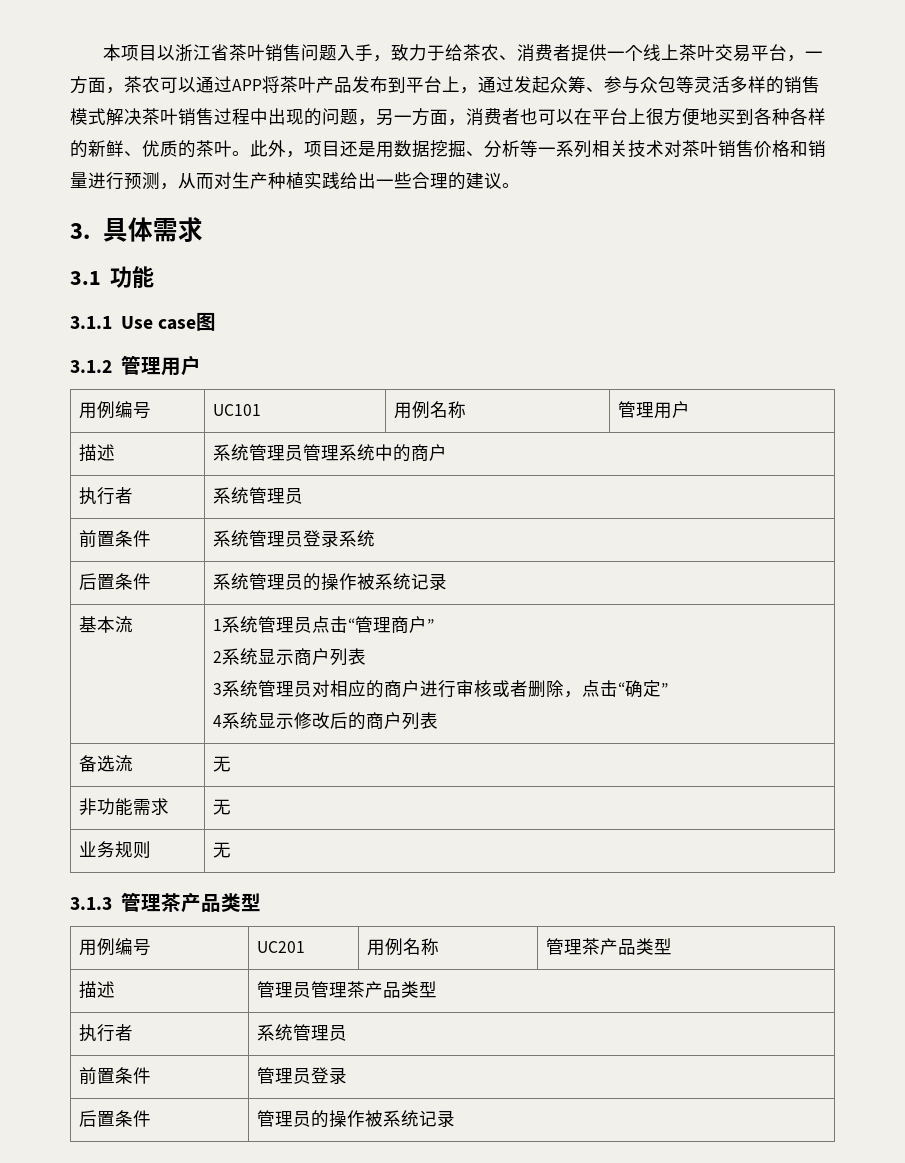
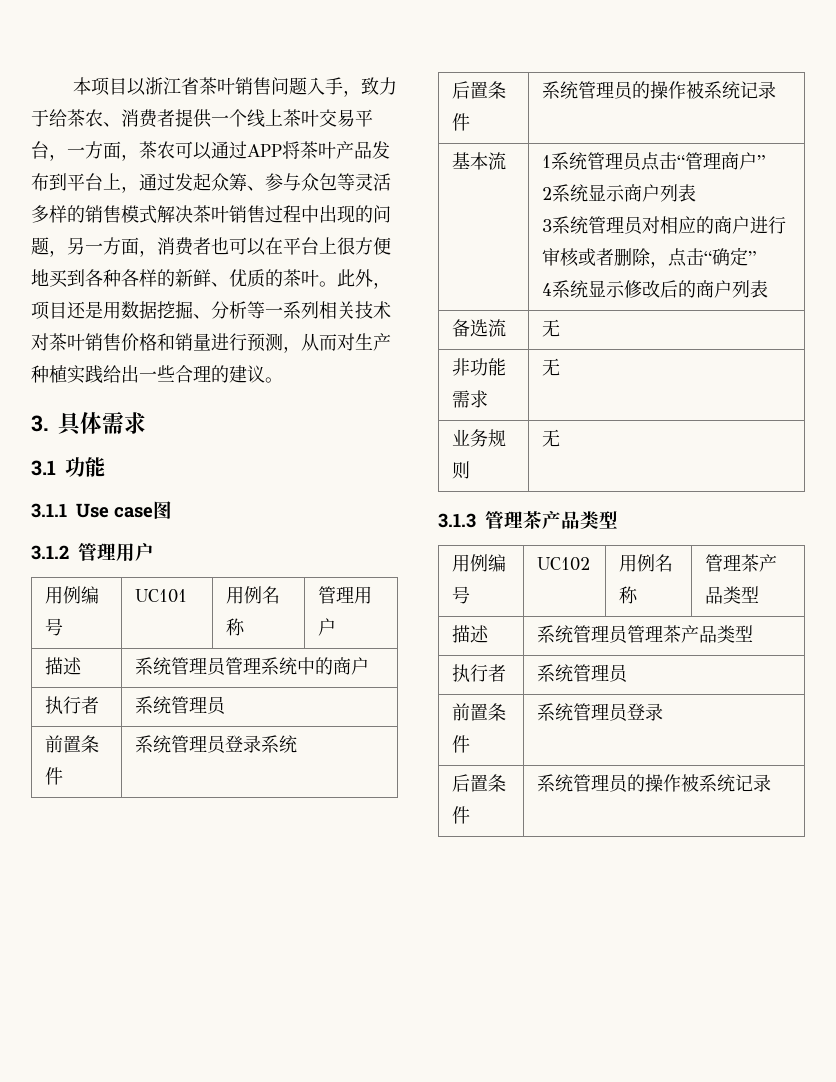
- 用例编号 | UC201 | 用例名称 | 管理茶产品类型
+ 用例编号 | UC102 | 用例名称 | 管理茶产品类型
- 描述 | 管理员管理茶产品类型
+ 描述 | 系统管理员管理茶产品类型
  执行者 | 系统管理员
- 前置条件 | 管理员登录
- 后置条件 | 管理员的操作被系统记录
+ 前置条件 | 系统管理员登录
+ 后置条件 | 系统管理员的操作被系统记录

